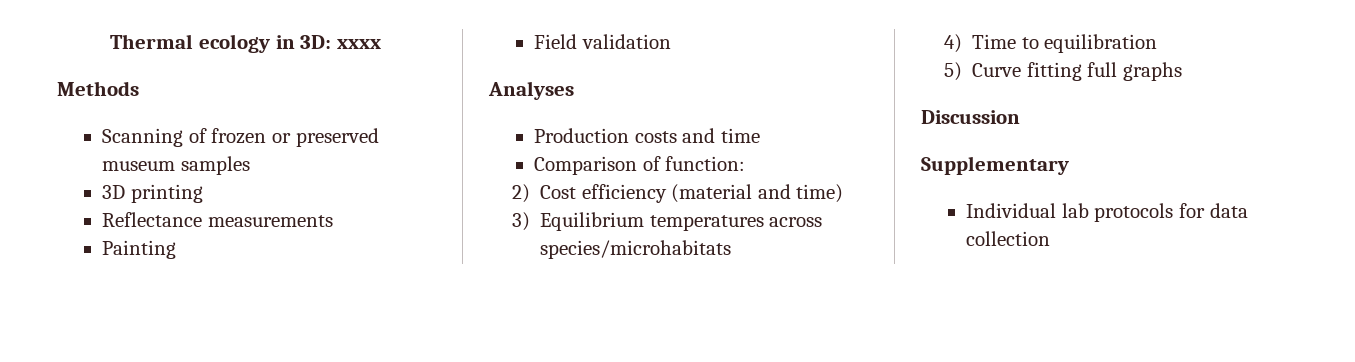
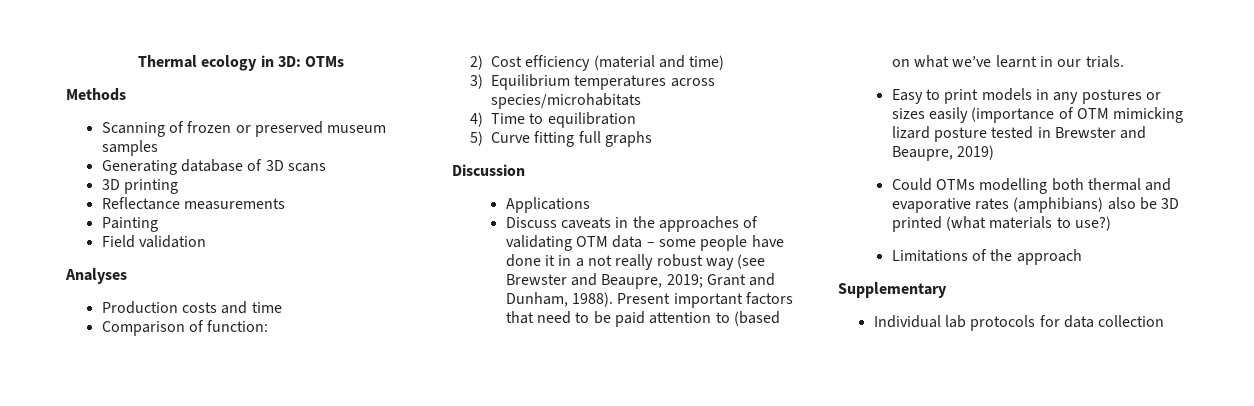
- Thermal ecology in 3D: xxxx
+ Thermal ecology in 3D: OTMs
+ Generating database of 3D scans
+ Applications
+ Discuss caveats in the approaches of validating OTM data – some people have done it in a not really robust way (see Brewster and Beaupre, 2019; Grant and Dunham, 1988). Present important factors that need to be paid attention to (based on what we’ve learnt in our trials.
+ Easy to print models in any postures or sizes easily (importance of OTM mimicking lizard posture tested in Brewster and Beaupre, 2019)
+ Could OTMs modelling both thermal and evaporative rates (amphibians) also be 3D printed (what materials to use?)
+ Limitations of the approach

